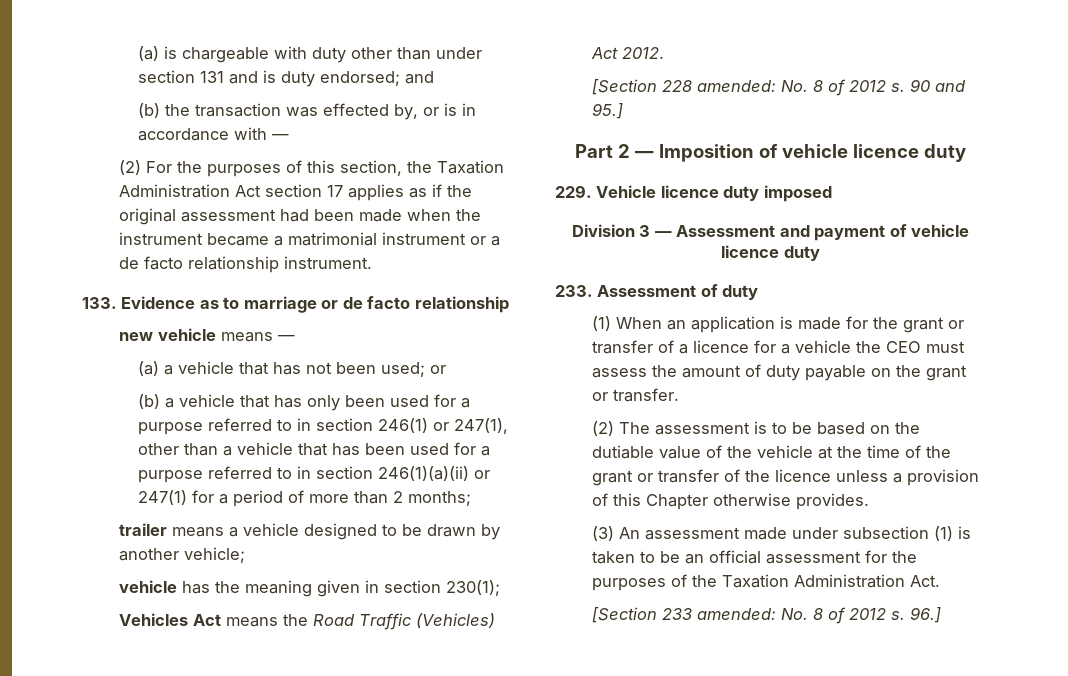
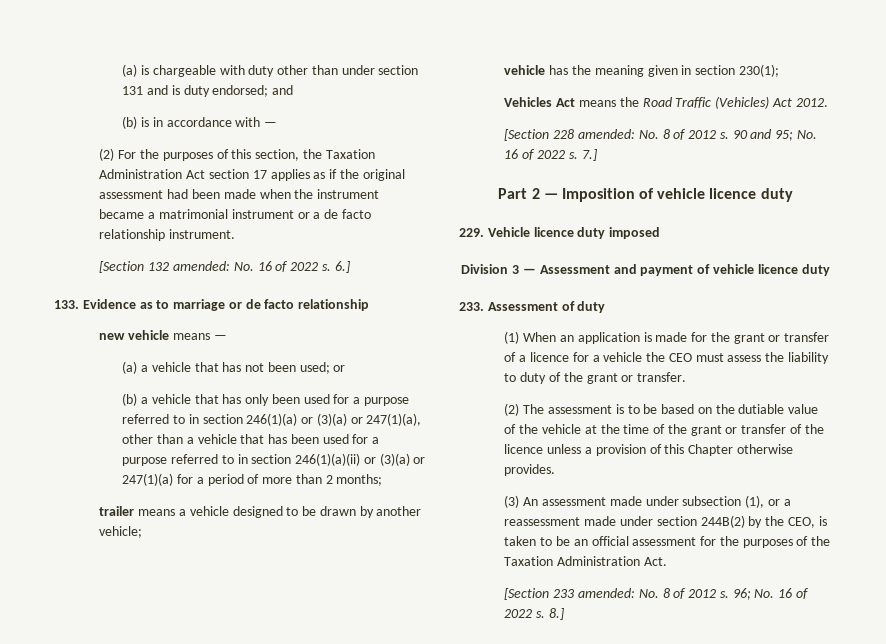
- (b) the transaction was effected by, or is in accordance with —
+ (b) is in accordance with —
+ [Section 132 amended: No. 16 of 2022 s. 6.]
- (b) a vehicle that has only been used for a purpose referred to in section 246(1) or 247(1), other than a vehicle that has been used for a purpose referred to in section 246(1)(a)(ii) or 247(1) for a period of more than 2 months;
+ (b) a vehicle that has only been used for a purpose referred to in section 246(1)(a) or (3)(a) or 247(1)(a), other than a vehicle that has been used for a purpose referred to in section 246(1)(a)(ii) or (3)(a) or 247(1)(a) for a period of more than 2 months;
- 90 and 95.]
+ 90 and 95; No. 16 of 2022 s. 7.]
- (1) When an application is made for the grant or transfer of a licence for a vehicle the CEO must assess the amount of duty payable on the grant or transfer.
+ (1) When an application is made for the grant or transfer of a licence for a vehicle the CEO must assess the liability to duty of the grant or transfer.
- (3) An assessment made under subsection (1) is taken to be an official assessment for the purposes of the Taxation Administration Act.
+ (3) An assessment made under subsection (1), or a reassessment made under section 244B(2) by the CEO, is taken to be an official assessment for the purposes of the Taxation Administration Act.
- 96.]
+ 96; No. 16 of 2022 s. 8.]

